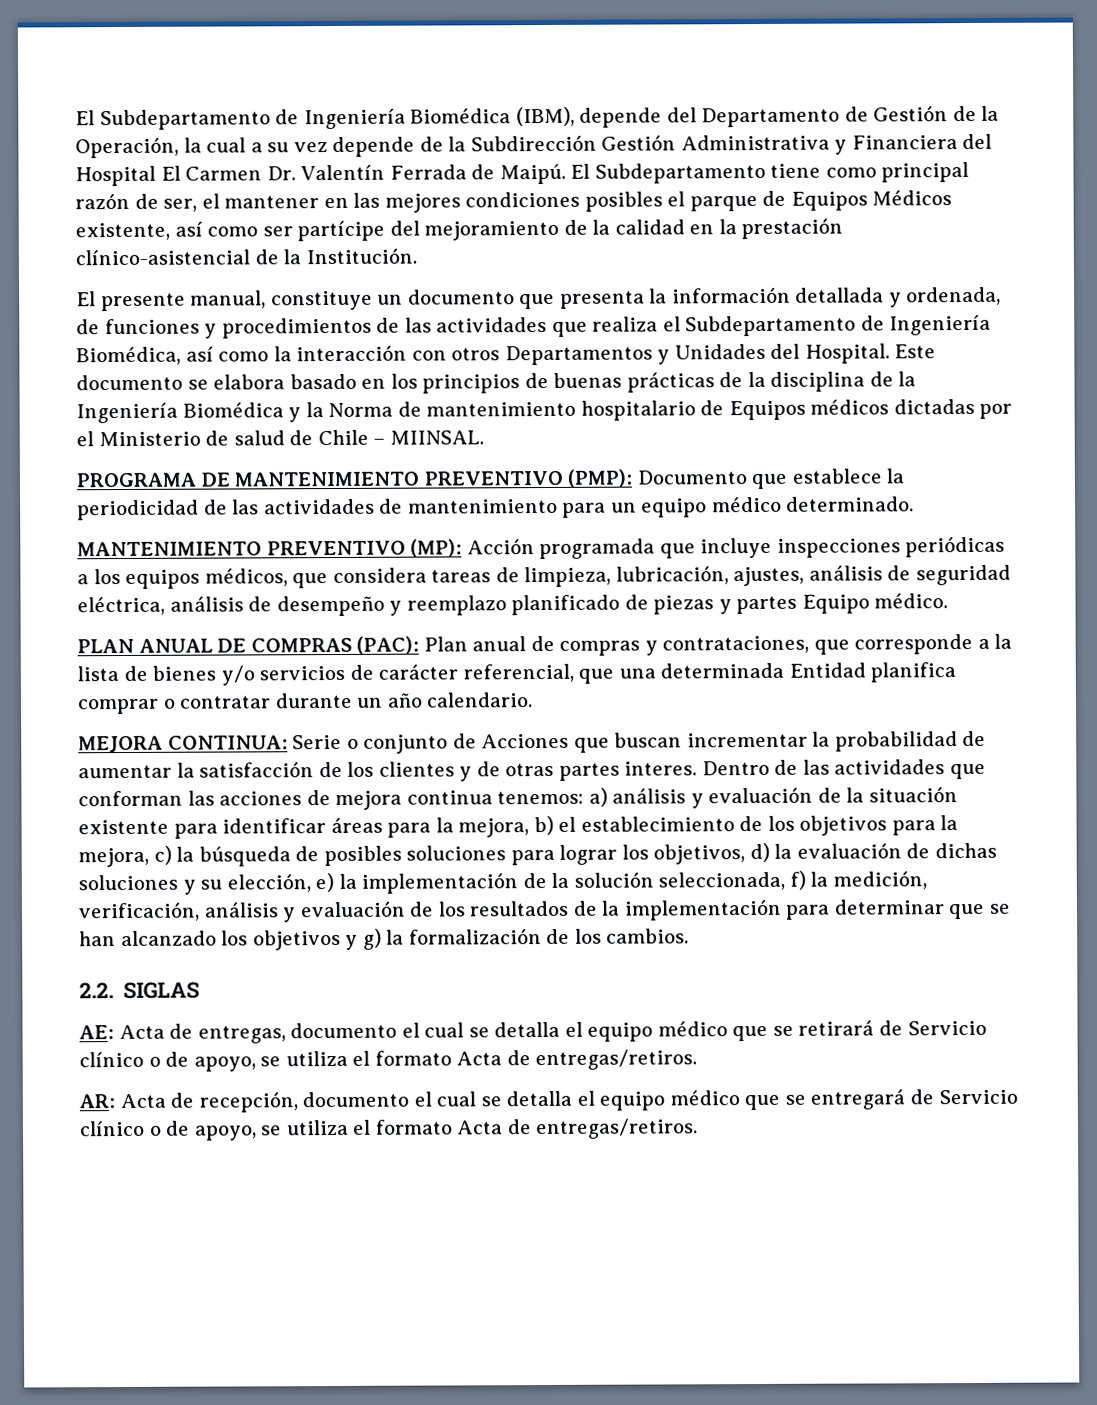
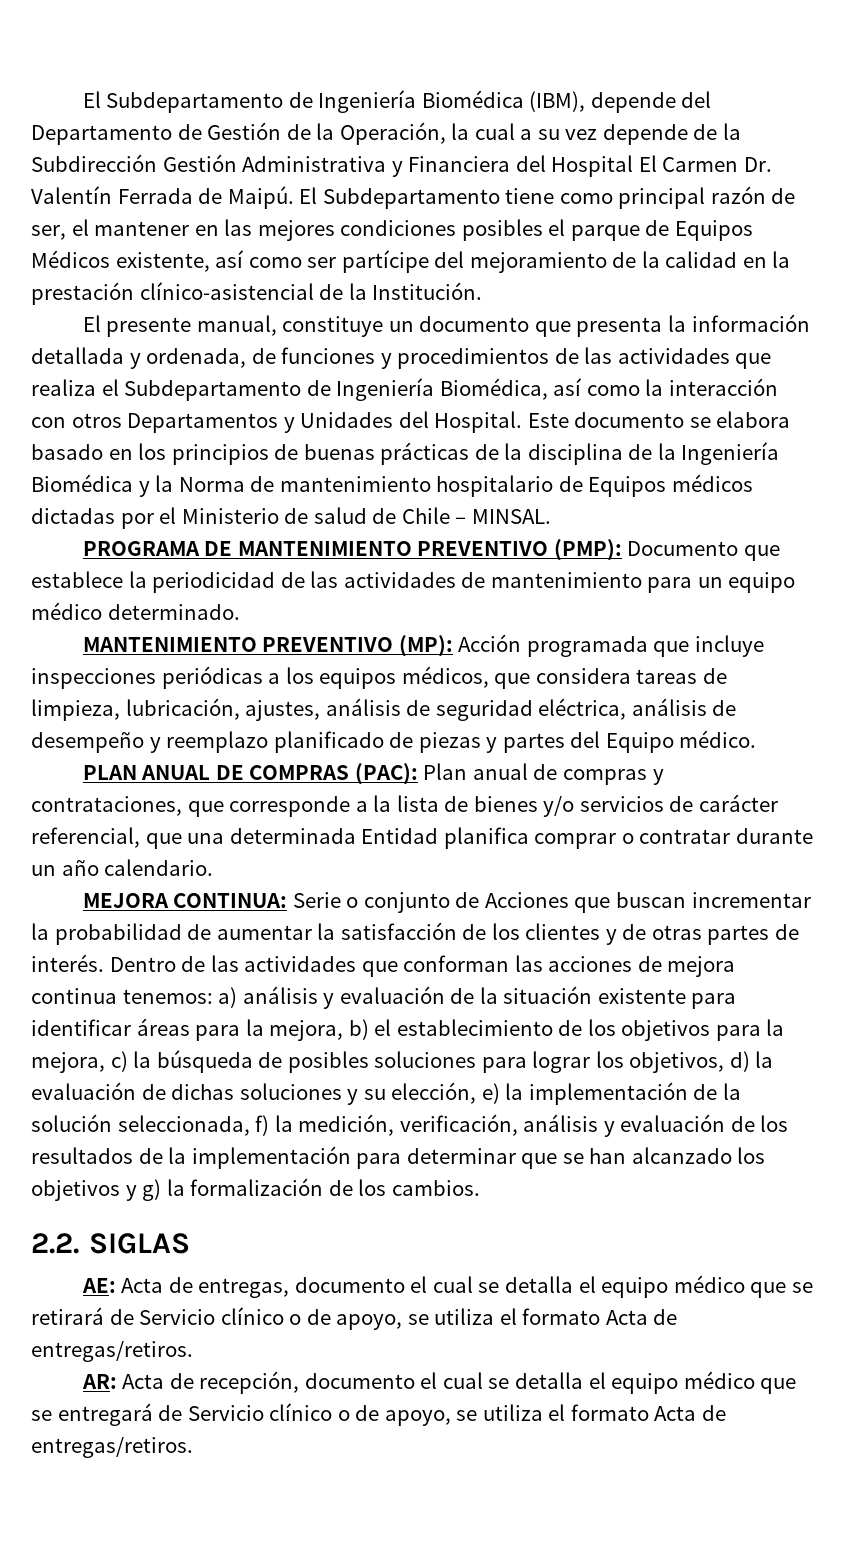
- Este documento se elabora basado en los principios de buenas prácticas de la disciplina de la Ingeniería Biomédica y la Norma de mantenimiento hospitalario de Equipos médicos dictadas por el Ministerio de salud de Chile – MIINSAL.
+ Este documento se elabora basado en los principios de buenas prácticas de la disciplina de la Ingeniería Biomédica y la Norma de mantenimiento hospitalario de Equipos médicos dictadas por el Ministerio de salud de Chile – MINSAL.
- MANTENIMIENTO PREVENTIVO (MP): Acción programada que incluye inspecciones periódicas a los equipos médicos, que considera tareas de limpieza, lubricación, ajustes, análisis de seguridad eléctrica, análisis de desempeño y reemplazo planificado de piezas y partes Equipo médico.
+ MANTENIMIENTO PREVENTIVO (MP): Acción programada que incluye inspecciones periódicas a los equipos médicos, que considera tareas de limpieza, lubricación, ajustes, análisis de seguridad eléctrica, análisis de desempeño y reemplazo planificado de piezas y partes del Equipo médico.
- MEJORA CONTINUA: Serie o conjunto de Acciones que buscan incrementar la probabilidad de aumentar la satisfacción de los clientes y de otras partes interes.
+ MEJORA CONTINUA: Serie o conjunto de Acciones que buscan incrementar la probabilidad de aumentar la satisfacción de los clientes y de otras partes de interés.

